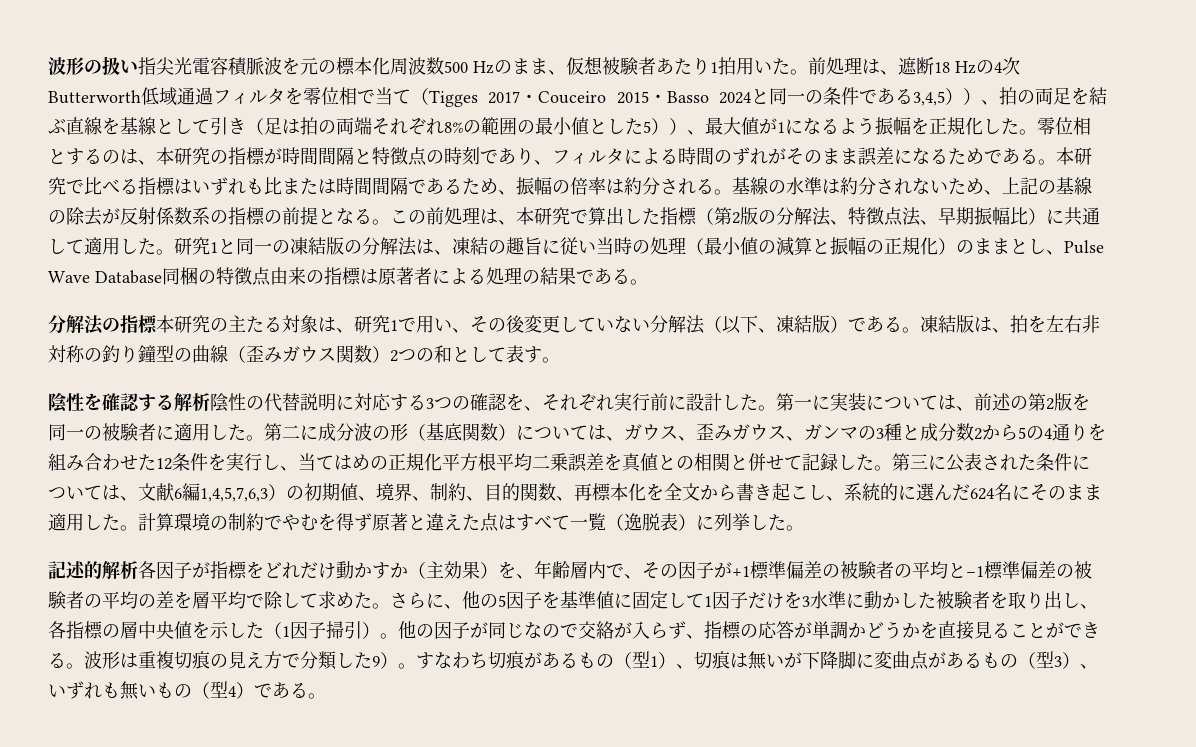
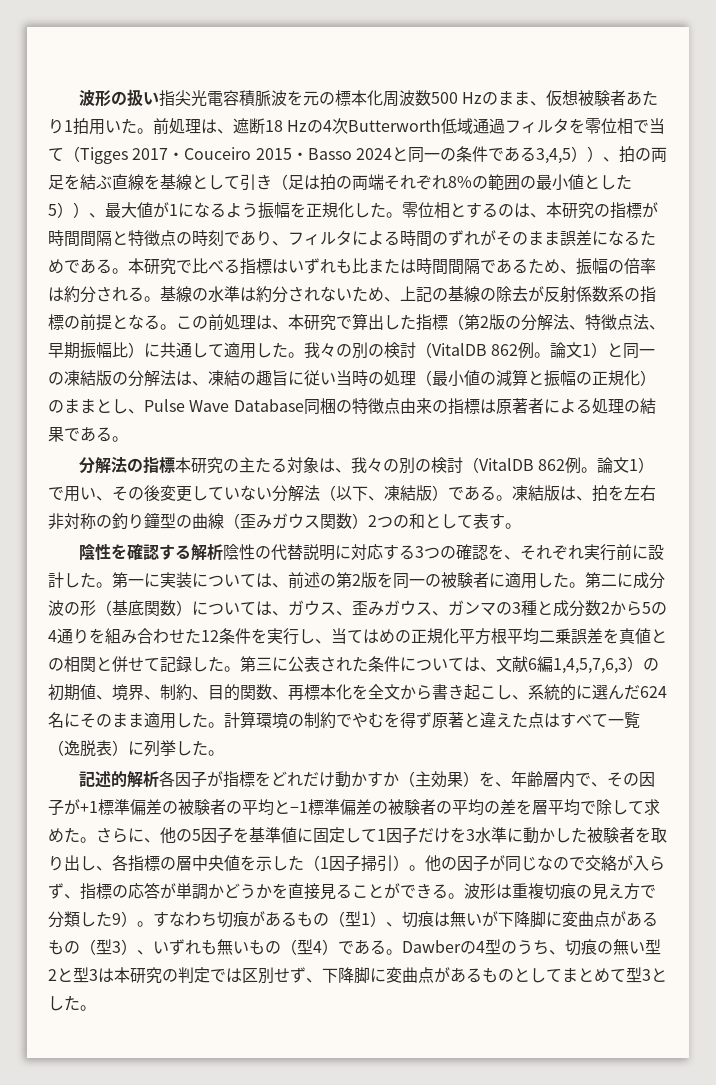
- 研究1と同一の凍結版の分解法は、凍結の趣旨に従い当時の処理（最小値の減算と振幅の正規化）のままとし、Pulse Wave Database同梱の特徴点由来の指標は原著者による処理の結果である。
+ 我々の別の検討（VitalDB 862例。論文1）と同一の凍結版の分解法は、凍結の趣旨に従い当時の処理（最小値の減算と振幅の正規化）のままとし、Pulse Wave Database同梱の特徴点由来の指標は原著者による処理の結果である。
- 分解法の指標本研究の主たる対象は、研究1で用い、その後変更していない分解法（以下、凍結版）である。
+ 分解法の指標本研究の主たる対象は、我々の別の検討（VitalDB 862例。論文1）で用い、その後変更していない分解法（以下、凍結版）である。
+ Dawberの4型のうち、切痕の無い型2と型3は本研究の判定では区別せず、下降脚に変曲点があるものとしてまとめて型3とした。

